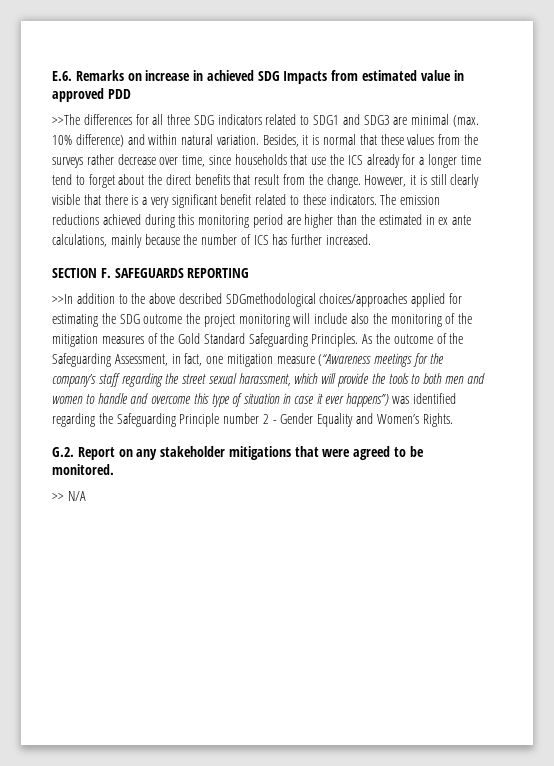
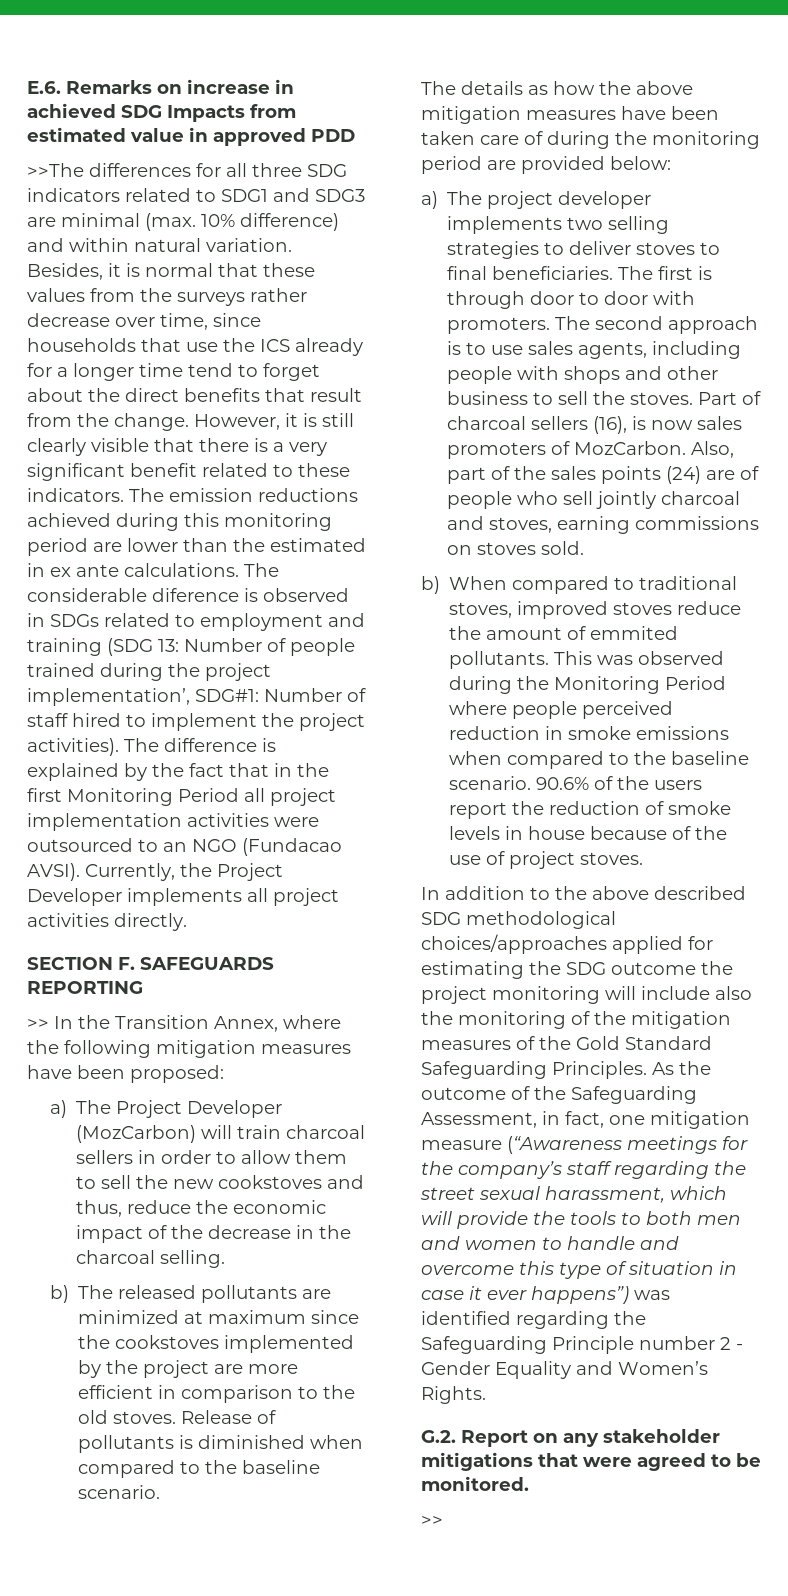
- The emission reductions achieved during this monitoring period are higher than the estimated in ex ante calculations, mainly because the number of ICS has further increased.
+ The emission reductions achieved during this monitoring period are lower than the estimated in ex ante calculations. The considerable diference is observed in SDGs related to employment and training (SDG 13: Number of people trained during the project implementation’, SDG#1: Number of staff hired to implement the project activities). The difference is explained by the fact that in the first Monitoring Period all project implementation activities were outsourced to an NGO (Fundacao AVSI). Currently, the Project Developer implements all project activities directly.
  SECTION F. SAFEGUARDS REPORTING
- >>In addition to the above described SDGmethodological choices/approaches applied for estimating the SDG outcome the project monitoring will include also the monitoring of the mitigation measures of the Gold Standard Safeguarding Principles.
+ >> In the Transition Annex, where the following mitigation measures have been proposed:
+ a) The Project Developer (MozCarbon) will train charcoal sellers in order to allow them to sell the new cookstoves and thus, reduce the economic impact of the decrease in the charcoal selling.
+ b) The released pollutants are minimized at maximum since the cookstoves implemented by the project are more efficient in comparison to the old stoves. Release of pollutants is diminished when compared to the baseline scenario.
+ The details as how the above mitigation measures have been taken care of during the monitoring period are provided below:
+ a) The project developer implements two selling strategies to deliver stoves to final beneficiaries. The first is through door to door with promoters. The second approach is to use sales agents, including people with shops and other business to sell the stoves. Part of charcoal sellers (16), is now sales promoters of MozCarbon. Also, part of the sales points (24) are of people who sell jointly charcoal and stoves, earning commissions on stoves sold.
+ b) When compared to traditional stoves, improved stoves reduce the amount of emmited pollutants. This was observed during the Monitoring Period where people perceived reduction in smoke emissions when compared to the baseline scenario. 90.6% of the users report the reduction of smoke levels in house because of the use of project stoves.
+ In addition to the above described SDG methodological choices/approaches applied for estimating the SDG outcome the project monitoring will include also the monitoring of the mitigation measures of the Gold Standard Safeguarding Principles.
  G.2. Report on any stakeholder mitigations that were agreed to be monitored.
- >> N/A
+ >>

